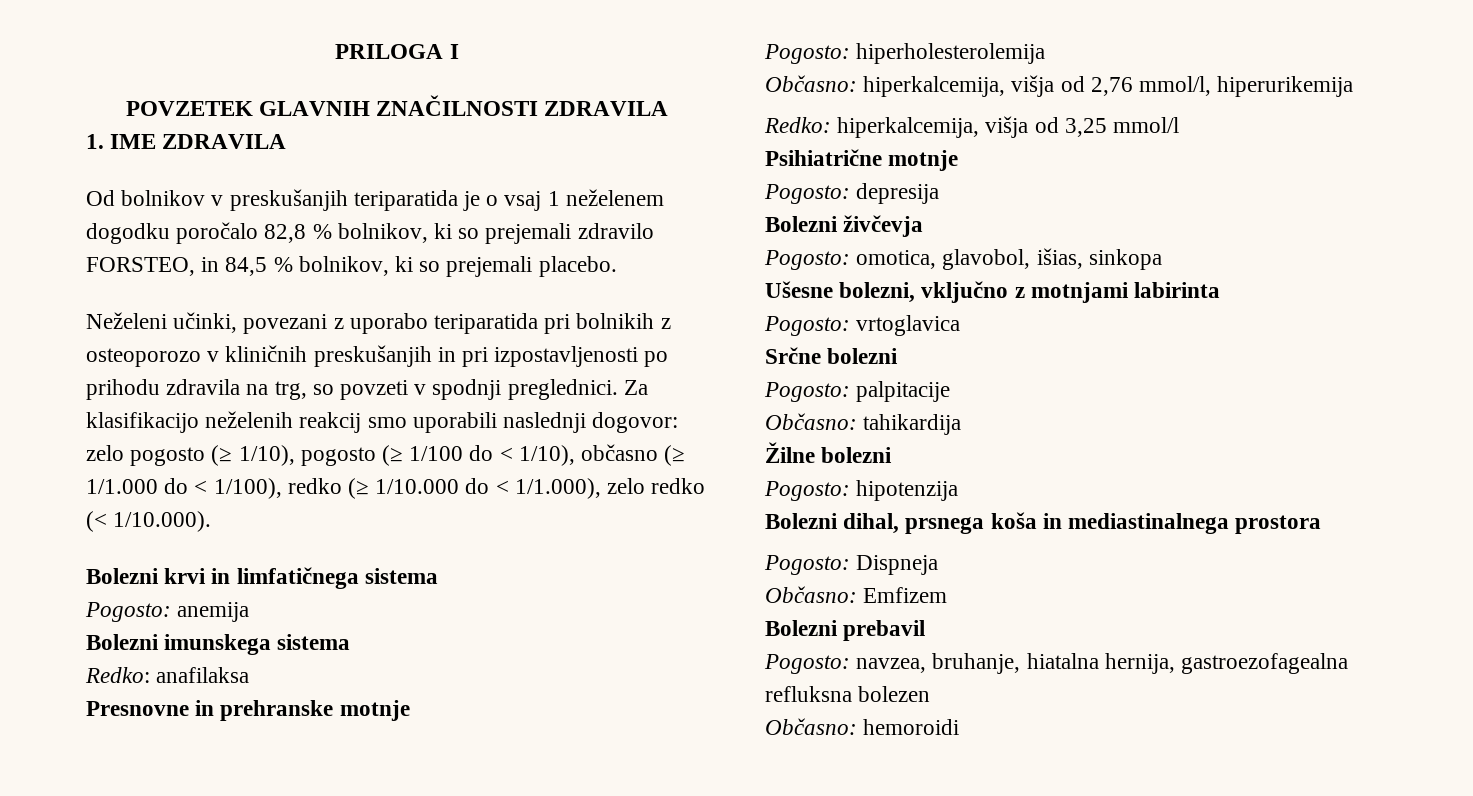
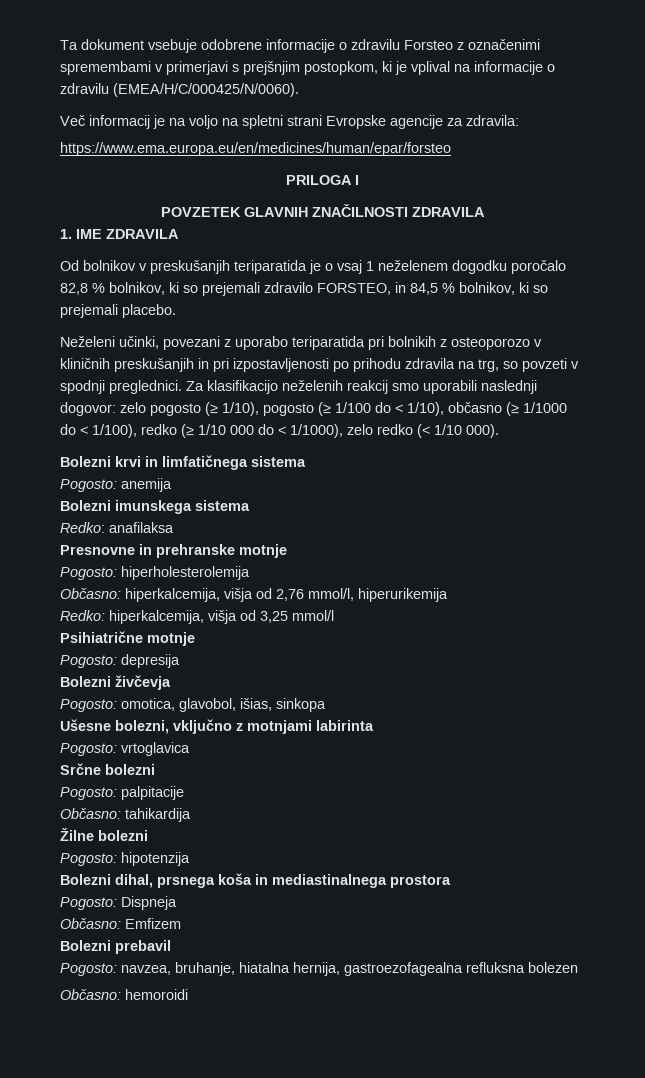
+ Ta dokument vsebuje odobrene informacije o zdravilu Forsteo z označenimi spremembami v primerjavi s prejšnjim postopkom, ki je vplival na informacije o zdravilu (EMEA/H/C/000425/N/0060).
+ Več informacij je na voljo na spletni strani Evropske agencije za zdravila:
+ https://www.ema.europa.eu/en/medicines/human/epar/forsteo
- Za klasifikacijo neželenih reakcij smo uporabili naslednji dogovor: zelo pogosto (≥ 1/10), pogosto (≥ 1/100 do < 1/10), občasno (≥ 1/1.000 do < 1/100), redko (≥ 1/10.000 do < 1/1.000), zelo redko (< 1/10.000).
+ Za klasifikacijo neželenih reakcij smo uporabili naslednji dogovor: zelo pogosto (≥ 1/10), pogosto (≥ 1/100 do < 1/10), občasno (≥ 1/1000 do < 1/100), redko (≥ 1/10 000 do < 1/1000), zelo redko (< 1/10 000).

